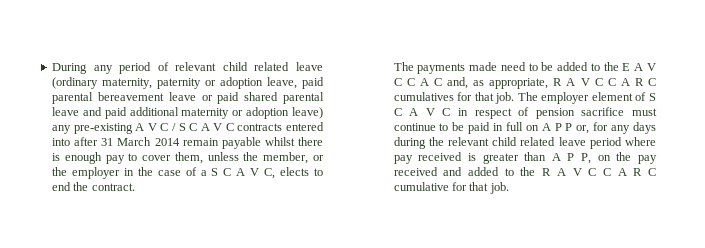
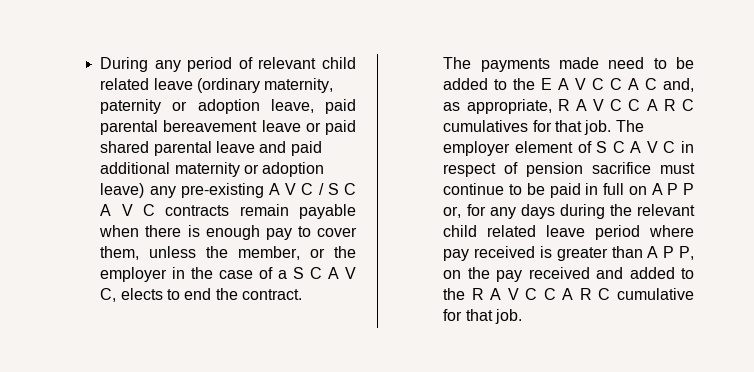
- During any period of relevant child related leave (ordinary maternity, paternity or adoption leave, paid parental bereavement leave or paid shared parental leave and paid additional maternity or adoption leave) any pre-existing A V C / S C A V C contracts entered into after 31 March 2014 remain payable whilst there is enough pay to cover them, unless the member, or the employer in the case of a S C A V C, elects to end the contract.
+ During any period of relevant child related leave (ordinary maternity, paternity or adoption leave, paid parental bereavement leave or paid shared parental leave and paid additional maternity or adoption leave) any pre-existing A V C / S C A V C contracts remain payable when there is enough pay to cover them, unless the member, or the employer in the case of a S C A V C, elects to end the contract.

